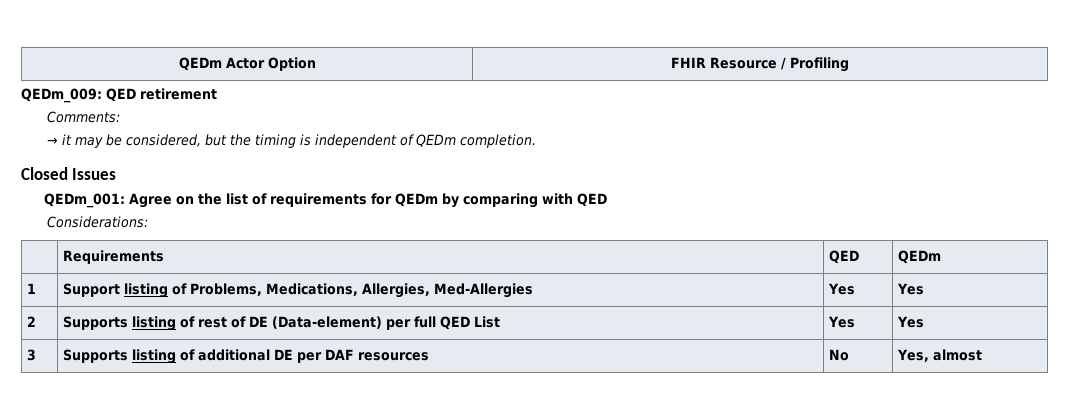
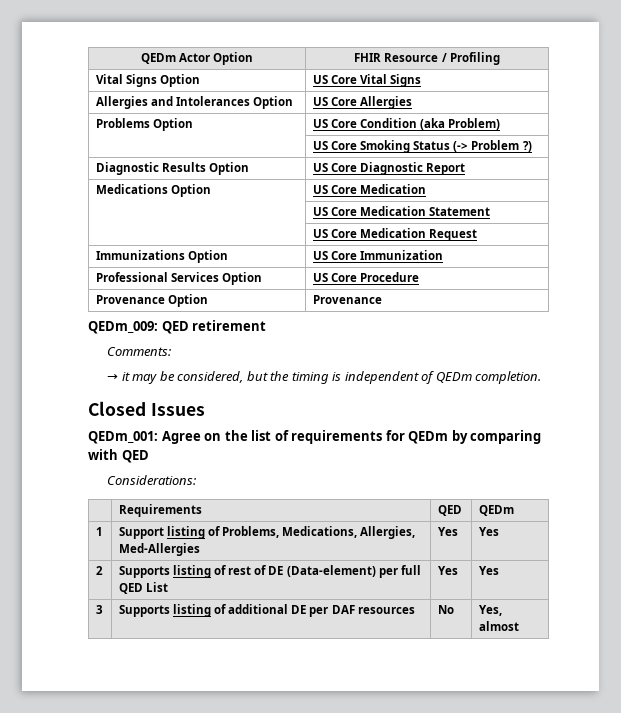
+ Vital Signs Option | US Core Vital Signs
+ Allergies and Intolerances Option | US Core Allergies
+ Problems Option | US Core Condition (aka Problem)
+ | US Core Smoking Status (-> Problem ?)
+ Diagnostic Results Option | US Core Diagnostic Report
+ Medications Option | US Core Medication
+ | US Core Medication Statement
+ | US Core Medication Request
+ Immunizations Option | US Core Immunization
+ Professional Services Option | US Core Procedure
+ Provenance Option | Provenance

